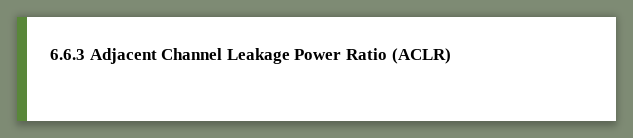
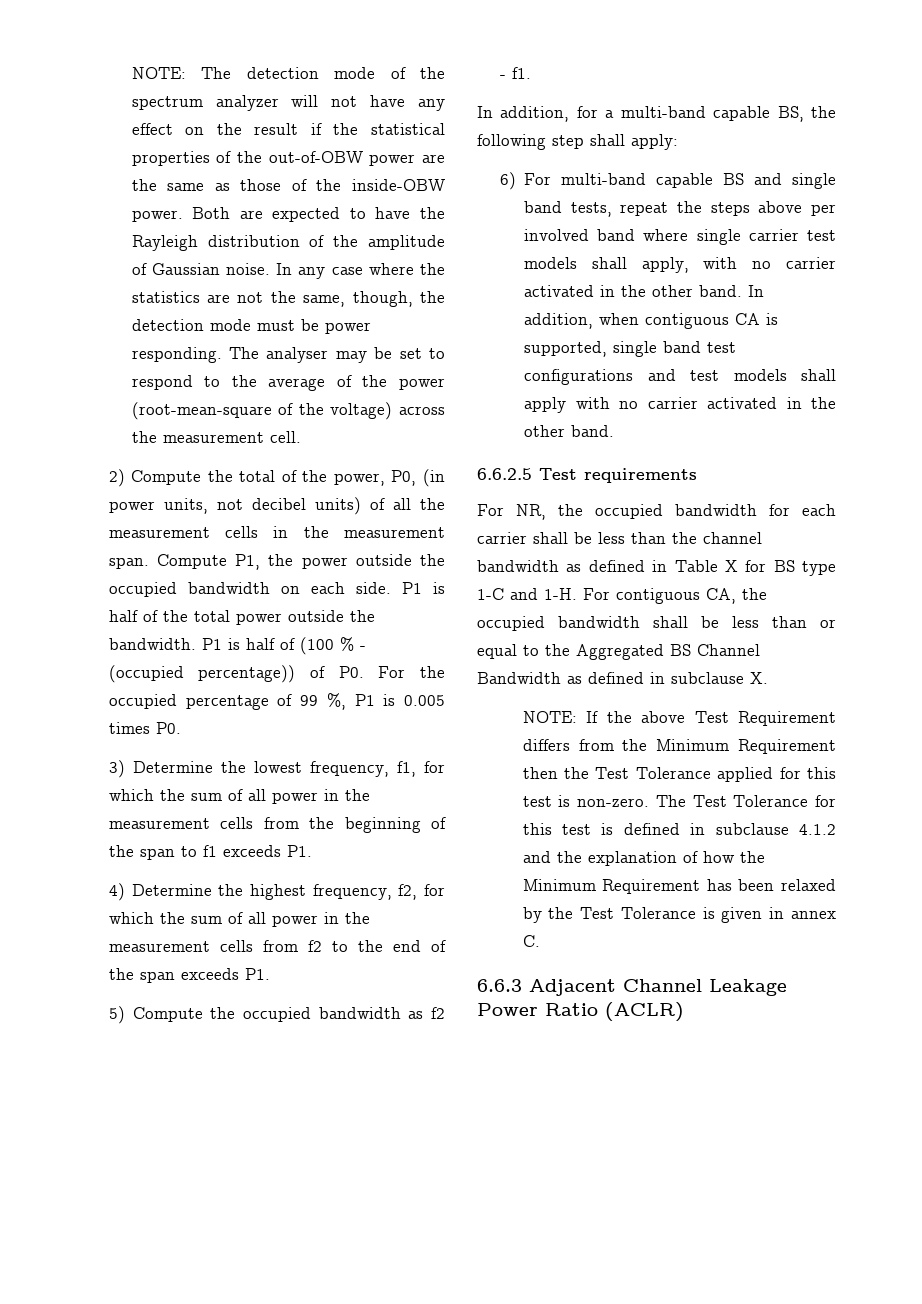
+ NOTE: The detection mode of the spectrum analyzer will not have any effect on the result if the statistical properties of the out-of-OBW power are the same as those of the inside-OBW power. Both are expected to have the Rayleigh distribution of the amplitude of Gaussian noise. In any case where the statistics are not the same, though, the detection mode must be power responding. The analyser may be set to respond to the average of the power (root-mean-square of the voltage) across the measurement cell.
+ 2) Compute the total of the power, P0, (in power units, not decibel units) of all the measurement cells in the measurement span. Compute P1, the power outside the occupied bandwidth on each side. P1 is half of the total power outside the bandwidth. P1 is half of (100 % - (occupied percentage)) of P0. For the occupied percentage of 99 %, P1 is 0.005 times P0.
+ 3) Determine the lowest frequency, f1, for which the sum of all power in the measurement cells from the beginning of the span to f1 exceeds P1.
+ 4) Determine the highest frequency, f2, for which the sum of all power in the measurement cells from f2 to the end of the span exceeds P1.
+ 5) Compute the occupied bandwidth as f2 - f1.
+ In addition, for a multi-band capable BS, the following step shall apply:
+ 6) For multi-band capable BS and single band tests, repeat the steps above per involved band where single carrier test models shall apply, with no carrier activated in the other band. In addition, when contiguous CA is supported, single band test configurations and test models shall apply with no carrier activated in the other band.
+ 6.6.2.5 Test requirements
+ For NR, the occupied bandwidth for each carrier shall be less than the channel bandwidth as defined in Table X for BS type 1-C and 1-H. For contiguous CA, the occupied bandwidth shall be less than or equal to the Aggregated BS Channel Bandwidth as defined in subclause X.
+ NOTE: If the above Test Requirement differs from the Minimum Requirement then the Test Tolerance applied for this test is non-zero. The Test Tolerance for this test is defined in subclause 4.1.2 and the explanation of how the Minimum Requirement has been relaxed by the Test Tolerance is given in annex C.

